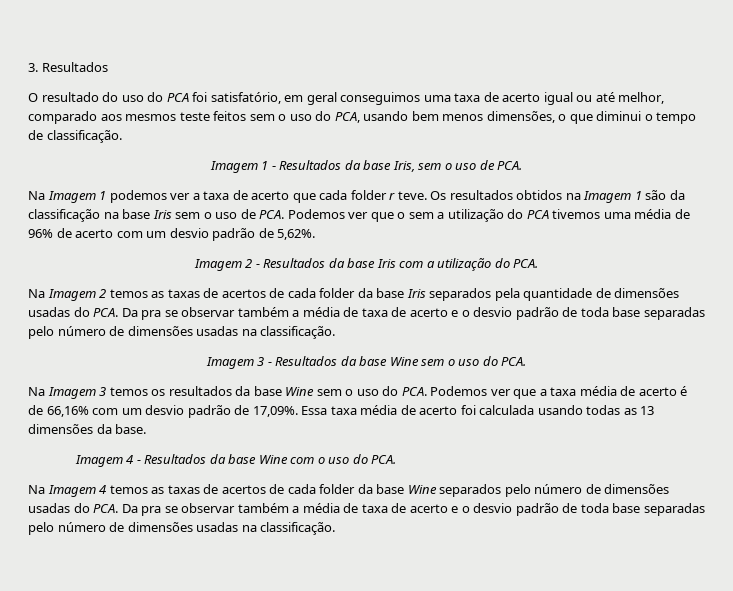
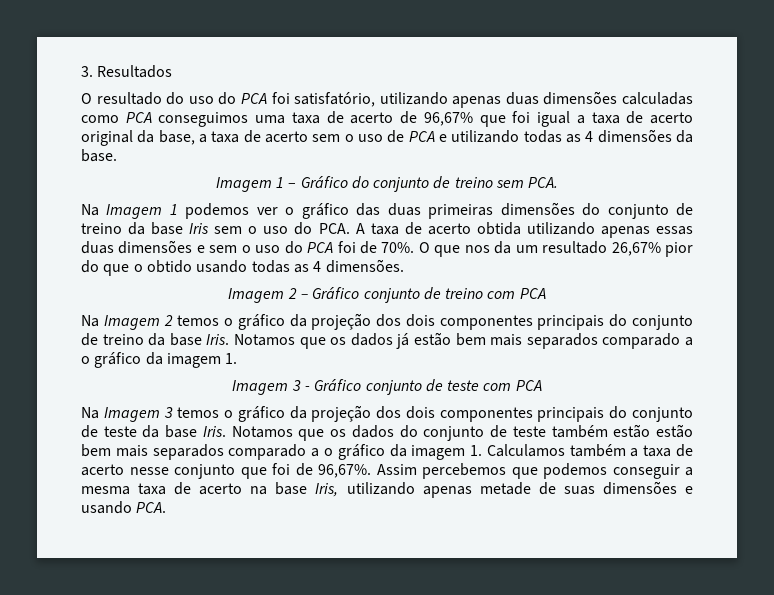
- O resultado do uso do PCA foi satisfatório, em geral conseguimos uma taxa de acerto igual ou até melhor, comparado aos mesmos teste feitos sem o uso do PCA, usando bem menos dimensões, o que diminui o tempo de classificação.
- Imagem 1 - Resultados da base Iris, sem o uso de PCA.
+ O resultado do uso do PCA foi satisfatório, utilizando apenas duas dimensões calculadas como PCA conseguimos uma taxa de acerto de 96,67% que foi igual a taxa de acerto original da base, a taxa de acerto sem o uso de PCA e utilizando todas as 4 dimensões da base.
+ Imagem 1 – Gráfico do conjunto de treino sem PCA.
- Na Imagem 1 podemos ver a taxa de acerto que cada folder r teve. Os resultados obtidos na Imagem 1 são da classificação na base Iris sem o uso de PCA. Podemos ver que o sem a utilização do PCA tivemos uma média de 96% de acerto com um desvio padrão de 5,62%.
- Imagem 2 - Resultados da base Iris com a utilização do PCA.
- Na Imagem 2 temos as taxas de acertos de cada folder da base Iris separados pela quantidade de dimensões usadas do PCA. Da pra se observar também a média de taxa de acerto e o desvio padrão de toda base separadas pelo número de dimensões usadas na classificação.
- Imagem 3 - Resultados da base Wine sem o uso do PCA.
- Na Imagem 3 temos os resultados da base Wine sem o uso do PCA. Podemos ver que a taxa média de acerto é de 66,16% com um desvio padrão de 17,09%. Essa taxa média de acerto foi calculada usando todas as 13 dimensões da base.
- Imagem 4 - Resultados da base Wine com o uso do PCA.
- Na Imagem 4 temos as taxas de acertos de cada folder da base Wine separados pelo número de dimensões usadas do PCA. Da pra se observar também a média de taxa de acerto e o desvio padrão de toda base separadas pelo número de dimensões usadas na classificação.
+ Na Imagem 1 podemos ver o gráfico das duas primeiras dimensões do conjunto de treino da base Iris sem o uso do PCA. A taxa de acerto obtida utilizando apenas essas duas dimensões e sem o uso do PCA foi de 70%. O que nos da um resultado 26,67% pior do que o obtido usando todas as 4 dimensões.
+ Imagem 2 – Gráfico conjunto de treino com PCA
+ Na Imagem 2 temos o gráfico da projeção dos dois componentes principais do conjunto de treino da base Iris. Notamos que os dados já estão bem mais separados comparado a o gráfico da imagem 1.
+ Imagem 3 - Gráfico conjunto de teste com PCA
+ Na Imagem 3 temos o gráfico da projeção dos dois componentes principais do conjunto de teste da base Iris. Notamos que os dados do conjunto de teste também estão estão bem mais separados comparado a o gráfico da imagem 1. Calculamos também a taxa de acerto nesse conjunto que foi de 96,67%. Assim percebemos que podemos conseguir a mesma taxa de acerto na base Iris, utilizando apenas metade de suas dimensões e usando PCA.

